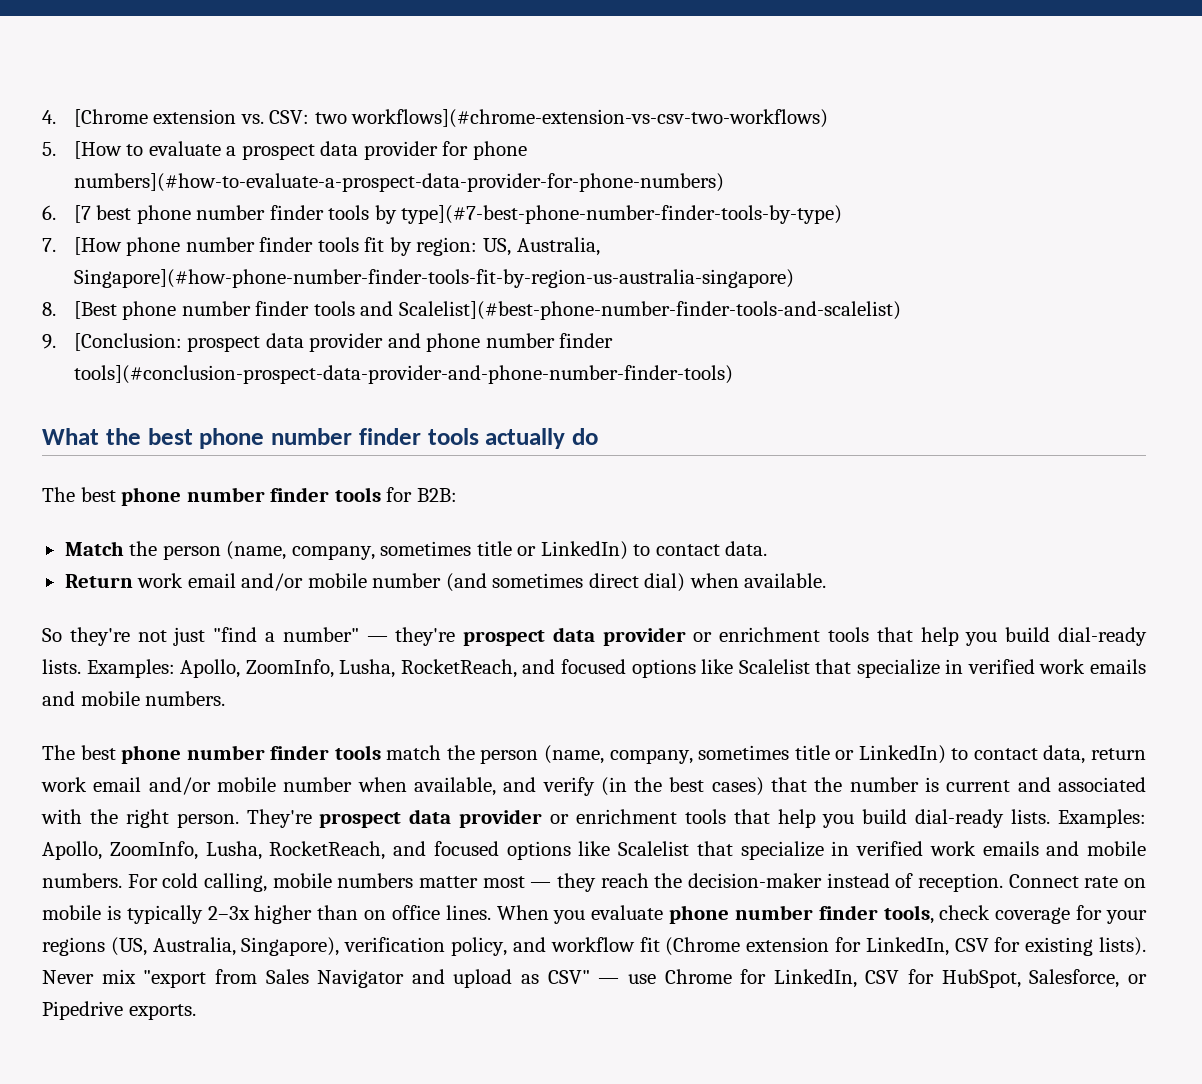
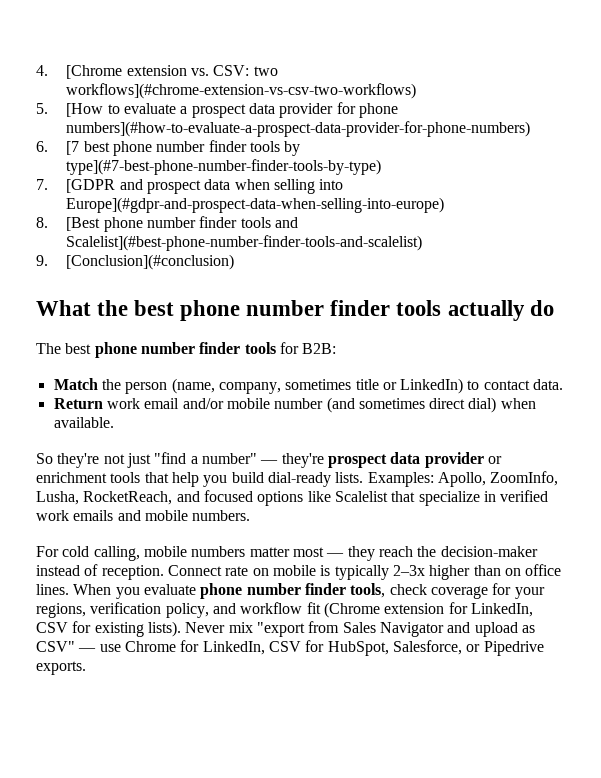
- 7. [How phone number finder tools fit by region: US, Australia, Singapore](#how-phone-number-finder-tools-fit-by-region-us-australia-singapore)
+ 7. [GDPR and prospect data when selling into Europe](#gdpr-and-prospect-data-when-selling-into-europe)
- 9. [Conclusion: prospect data provider and phone number finder tools](#conclusion-prospect-data-provider-and-phone-number-finder-tools)
+ 9. [Conclusion](#conclusion)
- The best phone number finder tools match the person (name, company, sometimes title or LinkedIn) to contact data, return work email and/or mobile number when available, and verify (in the best cases) that the number is current and associated with the right person. They're prospect data provider or enrichment tools that help you build dial-ready lists. Examples: Apollo, ZoomInfo, Lusha, RocketReach, and focused options like Scalelist that specialize in verified work emails and mobile numbers.
- When you evaluate phone number finder tools, check coverage for your regions (US, Australia, Singapore), verification policy, and workflow fit (Chrome extension for LinkedIn, CSV for existing lists).
+ When you evaluate phone number finder tools, check coverage for your regions, verification policy, and workflow fit (Chrome extension for LinkedIn, CSV for existing lists).

